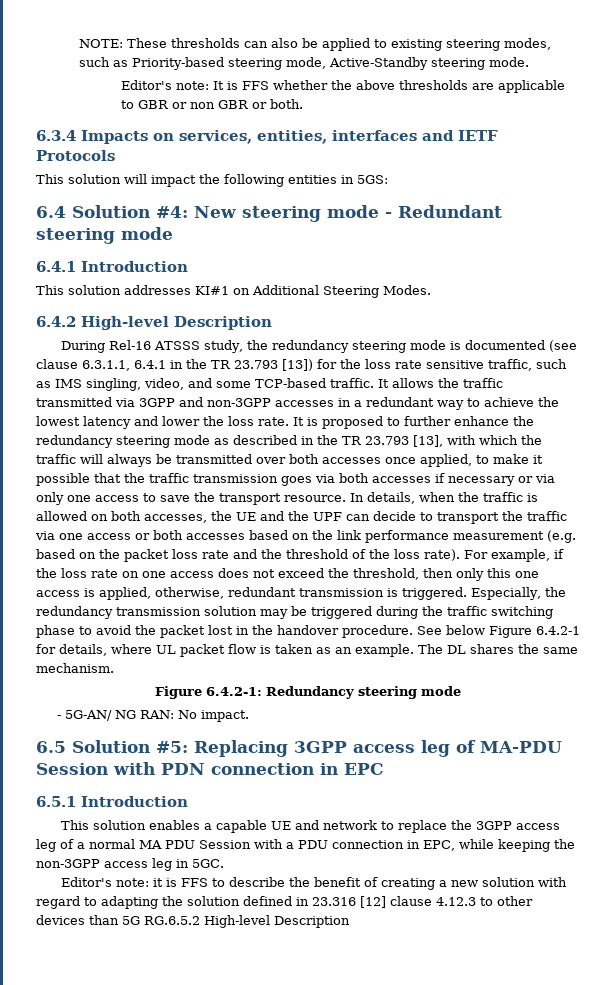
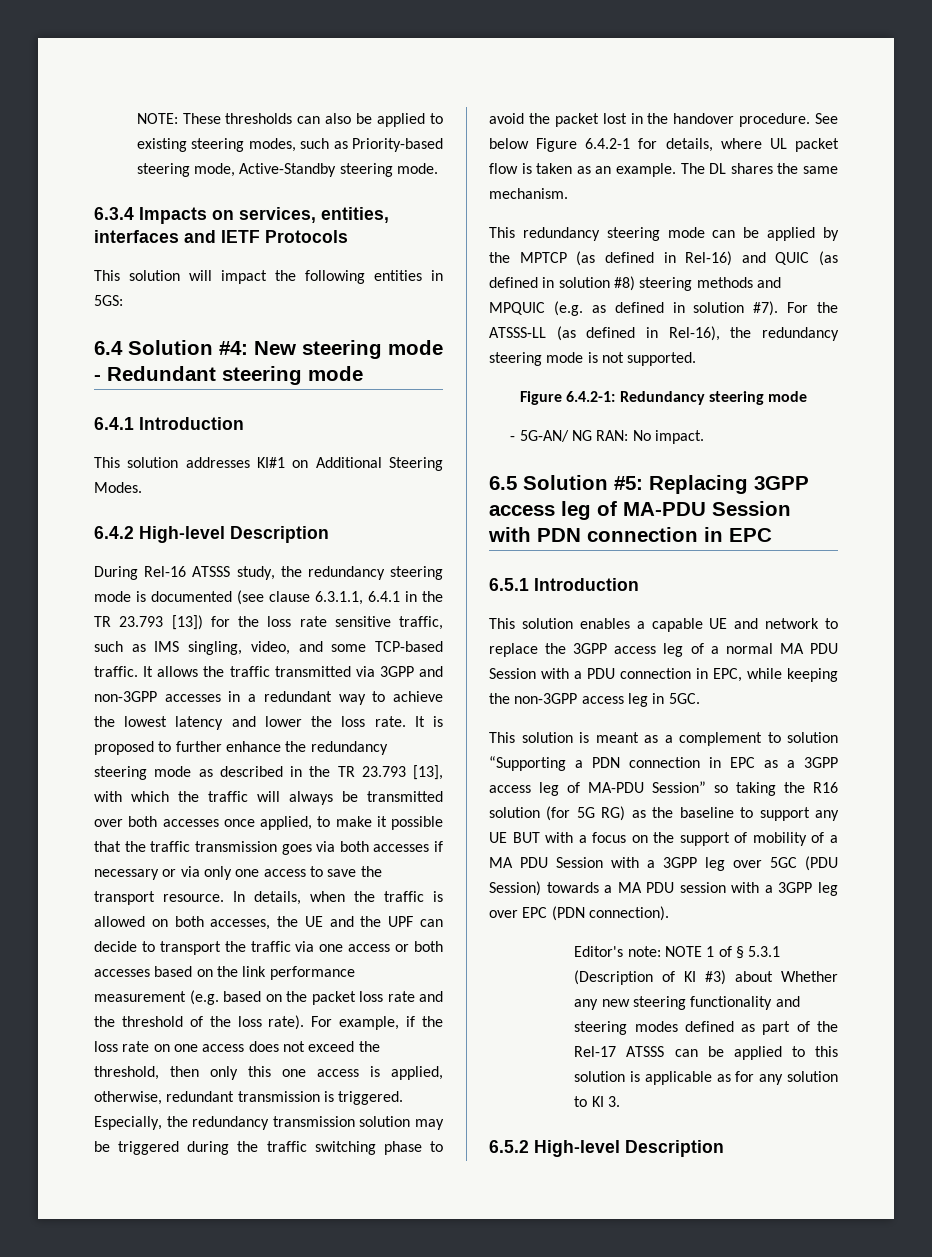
- Editor's note: It is FFS whether the above thresholds are applicable to GBR or non GBR or both.
+ This redundancy steering mode can be applied by the MPTCP (as defined in Rel-16) and QUIC (as defined in solution #8) steering methods and MPQUIC (e.g. as defined in solution #7). For the ATSSS-LL (as defined in Rel-16), the redundancy steering mode is not supported.
- Editor's note: it is FFS to describe the benefit of creating a new solution with regard to adapting the solution defined in 23.316 [12] clause 4.12.3 to other devices than 5G RG.6.5.2 High-level Description
+ This solution is meant as a complement to solution “Supporting a PDN connection in EPC as a 3GPP access leg of MA-PDU Session” so taking the R16 solution (for 5G RG) as the baseline to support any UE BUT with a focus on the support of mobility of a MA PDU Session with a 3GPP leg over 5GC (PDU Session) towards a MA PDU session with a 3GPP leg over EPC (PDN connection).
+ Editor's note: NOTE 1 of § 5.3.1 (Description of KI #3) about Whether any new steering functionality and steering modes defined as part of the Rel-17 ATSSS can be applied to this solution is applicable as for any solution to KI 3.
+ 6.5.2 High-level Description

